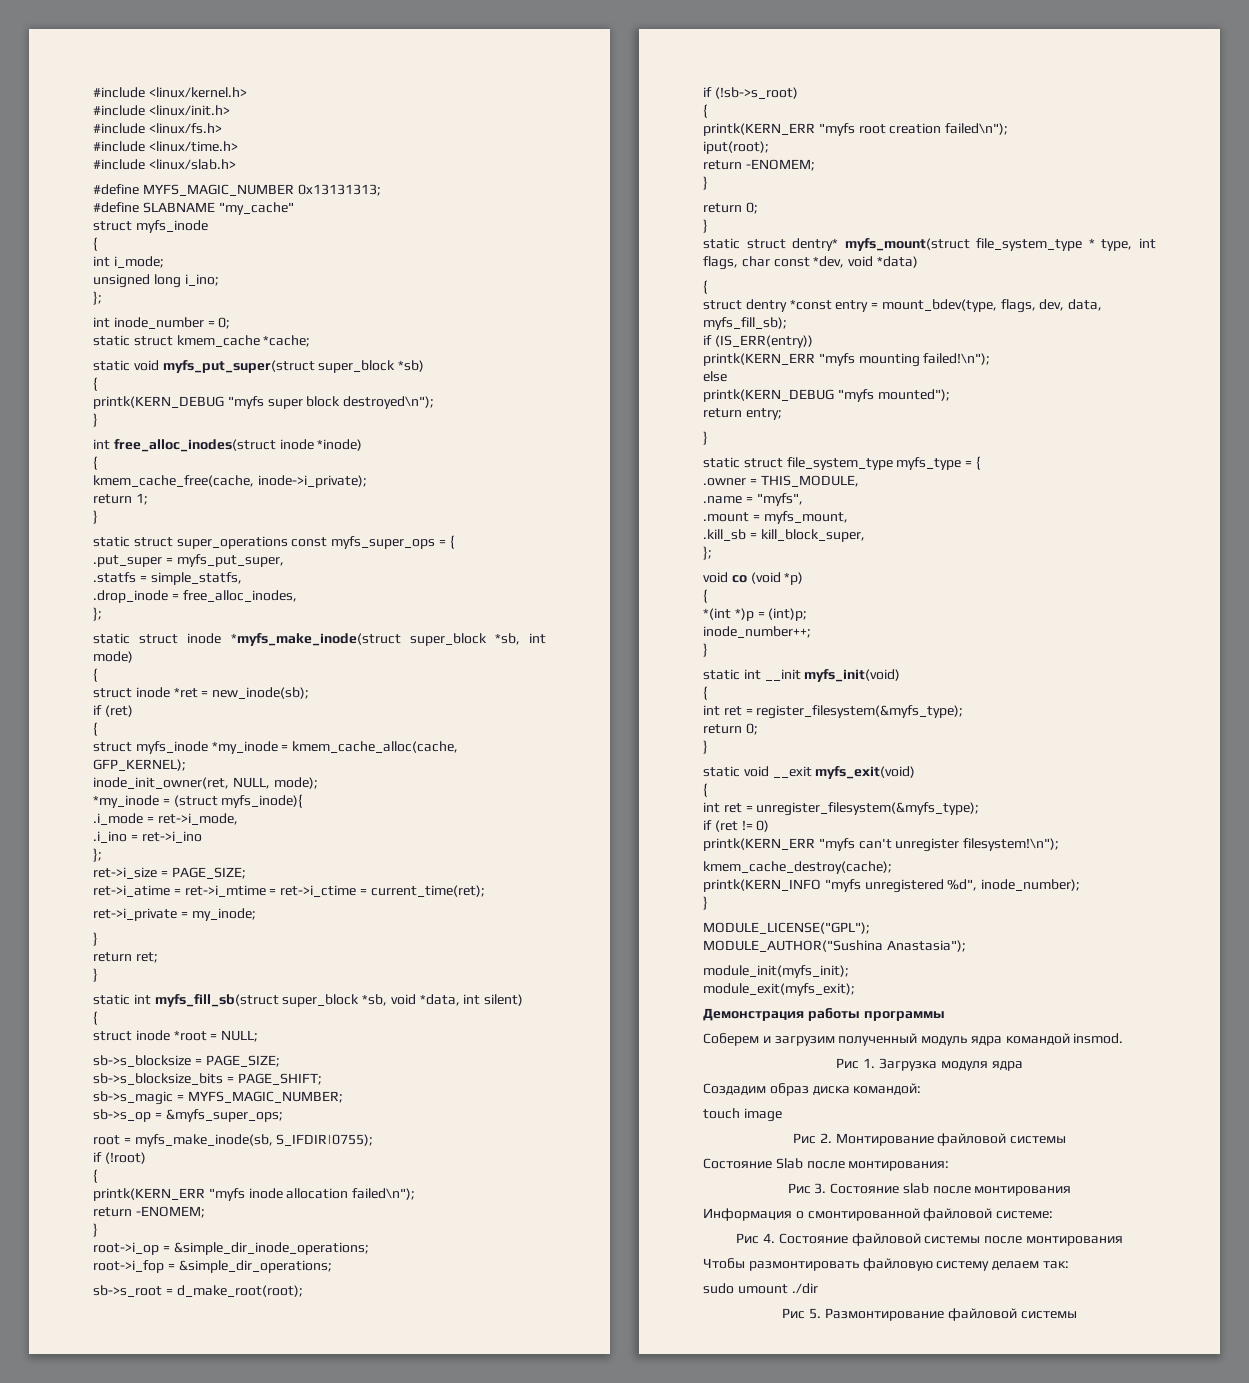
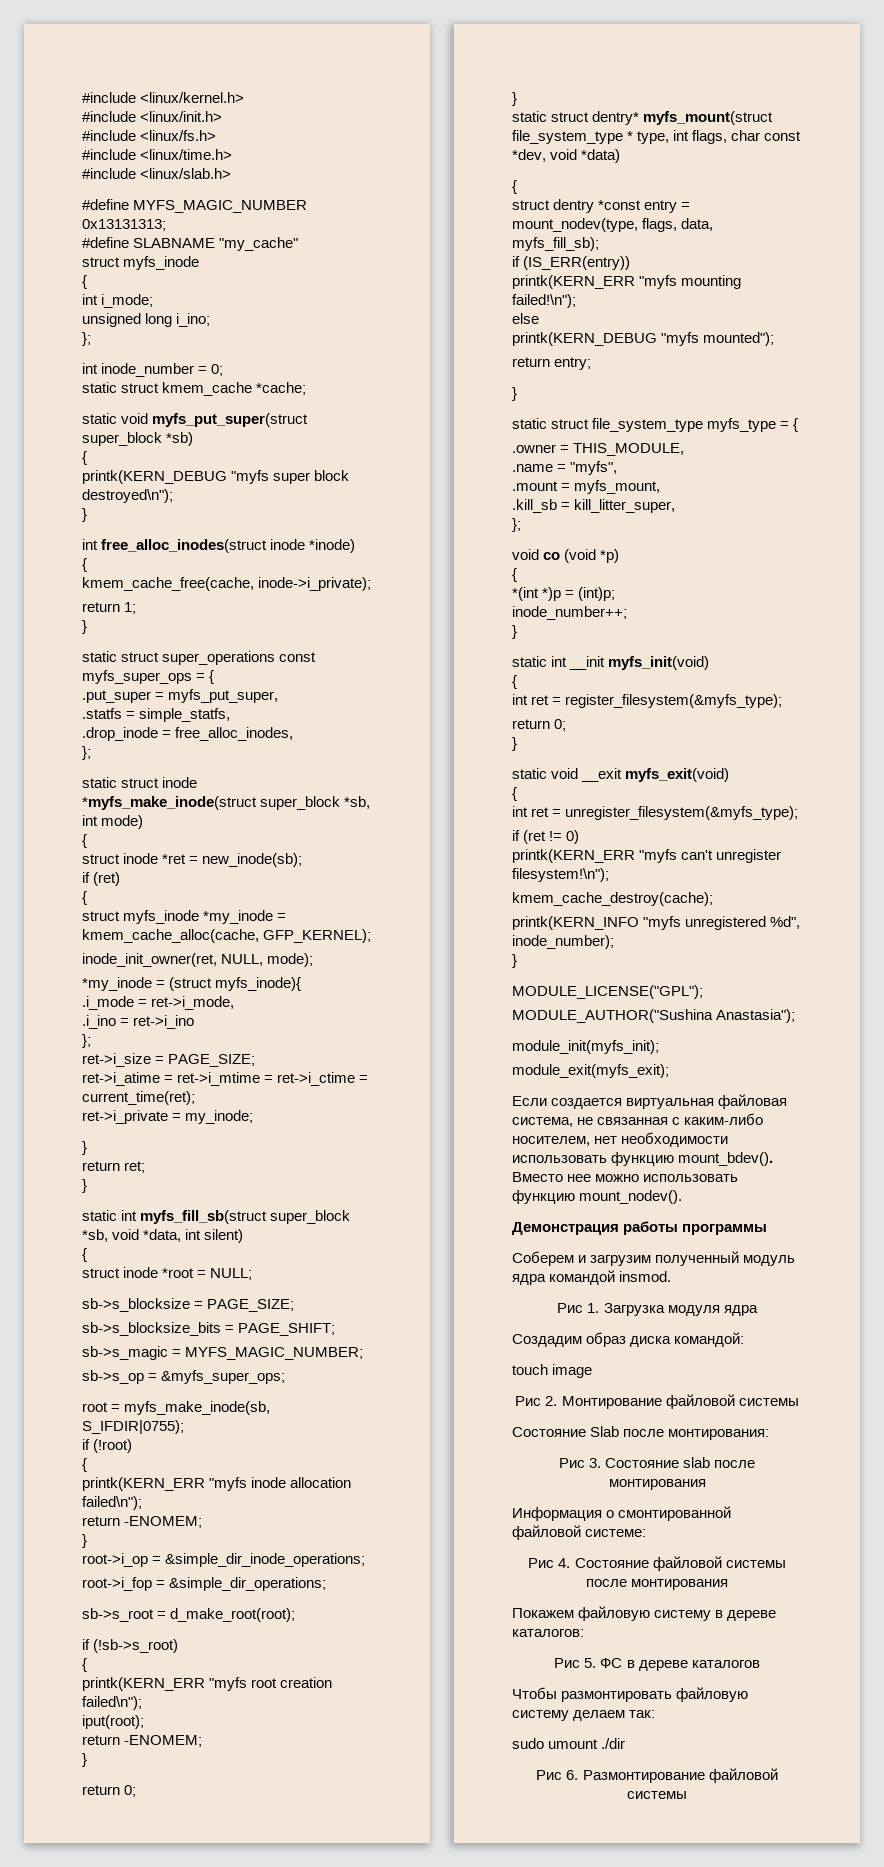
- struct dentry *const entry = mount_bdev(type, flags, dev, data, myfs_fill_sb);
+ struct dentry *const entry = mount_nodev(type, flags, data, myfs_fill_sb);
- .kill_sb = kill_block_super,
+ .kill_sb = kill_litter_super,
+ Если создается виртуальная файловая система, не связанная с каким-либо носителем, нет необходимости использовать функцию mount_bdev(). Вместо нее можно использовать функцию mount_nodev().
+ Покажем файловую систему в дереве каталогов:
+ Рис 5. ФС в дереве каталогов
- Рис 5. Размонтирование файловой системы
+ Рис 6. Размонтирование файловой системы

